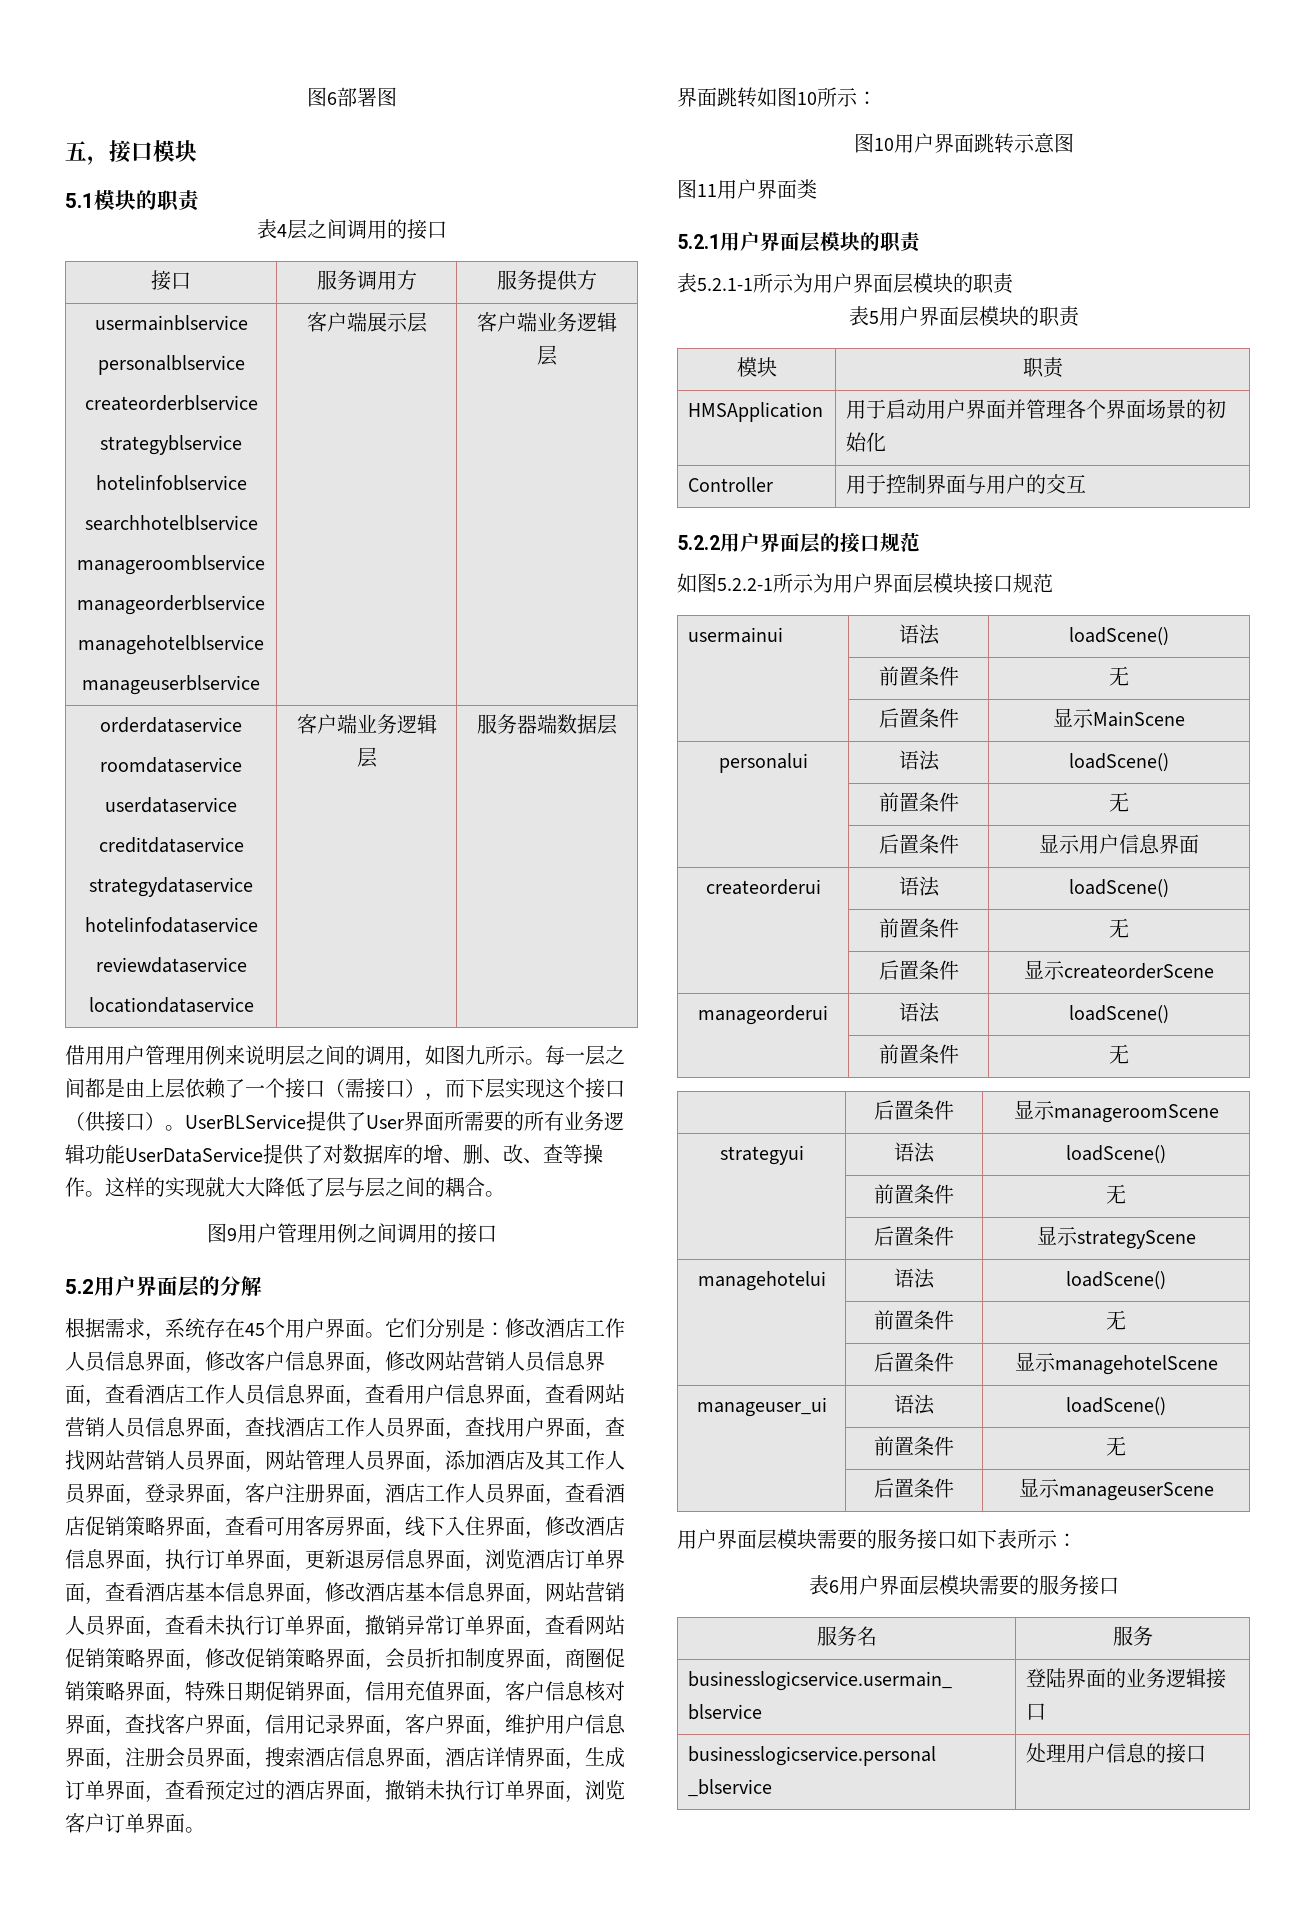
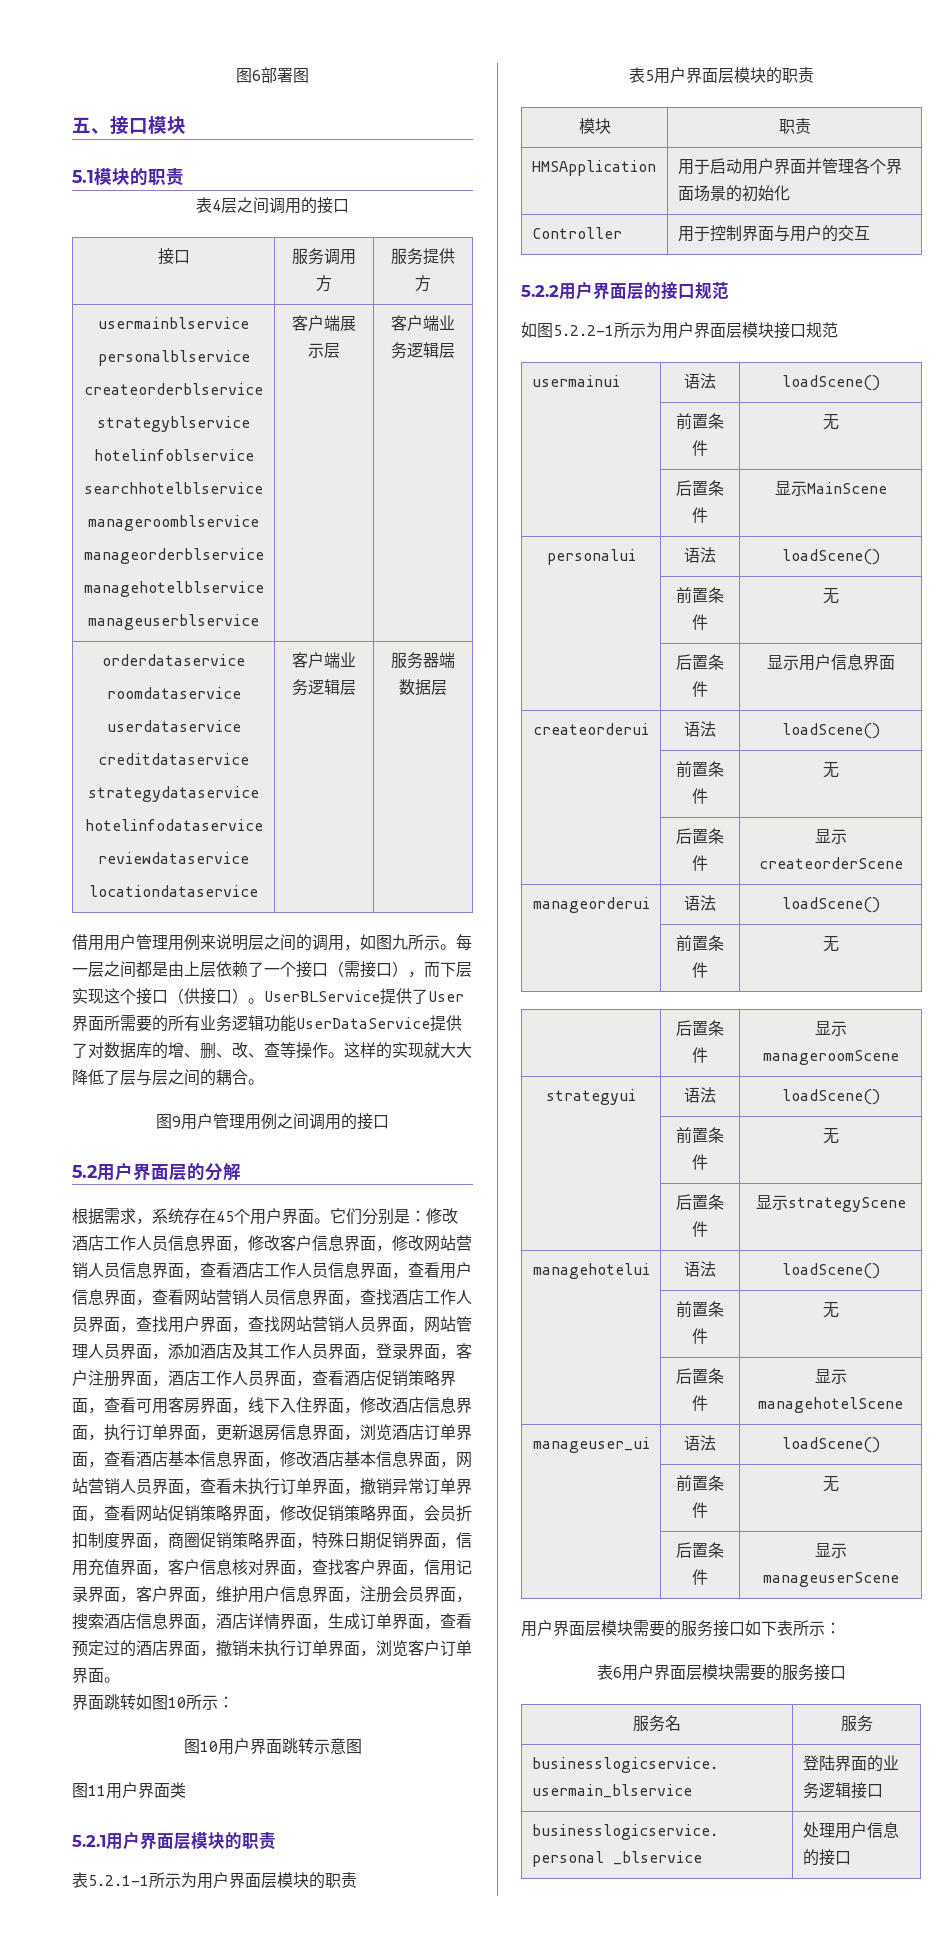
- 五，接口模块
+ 五、接口模块

